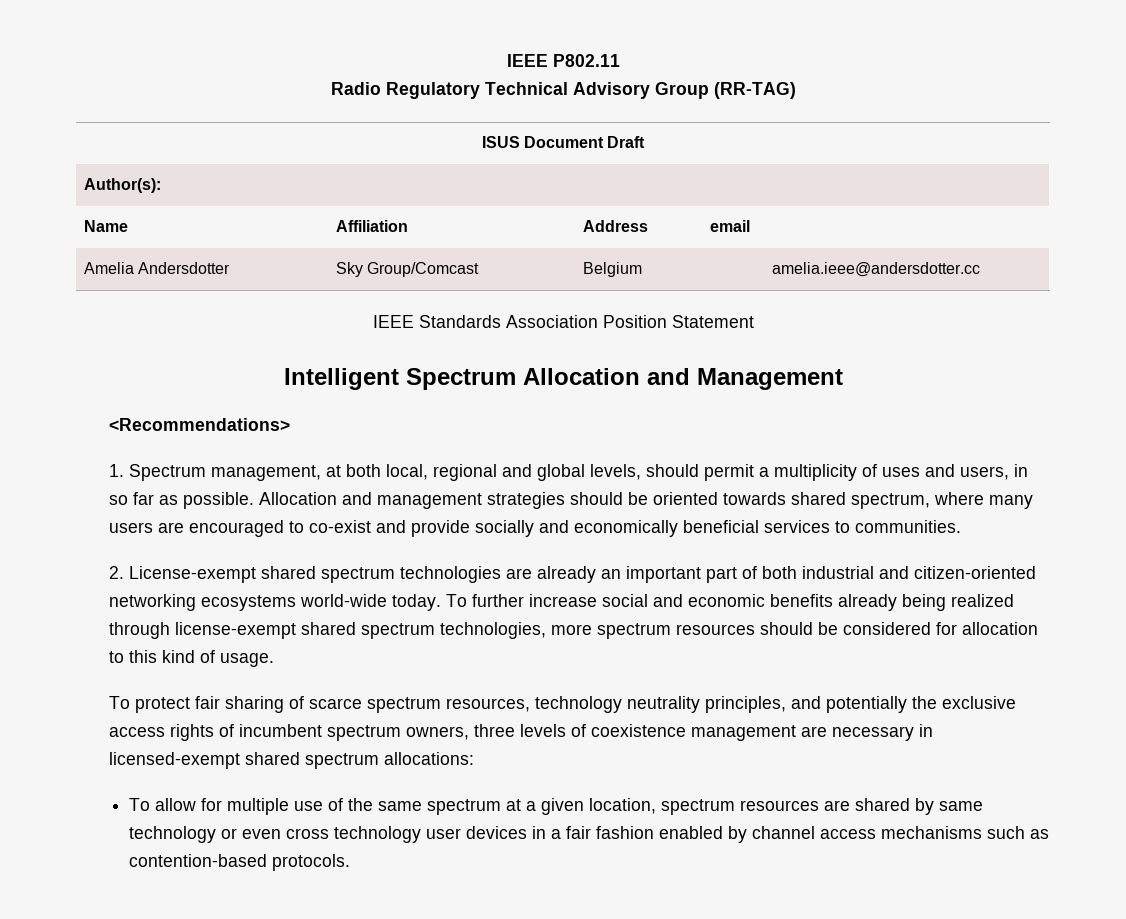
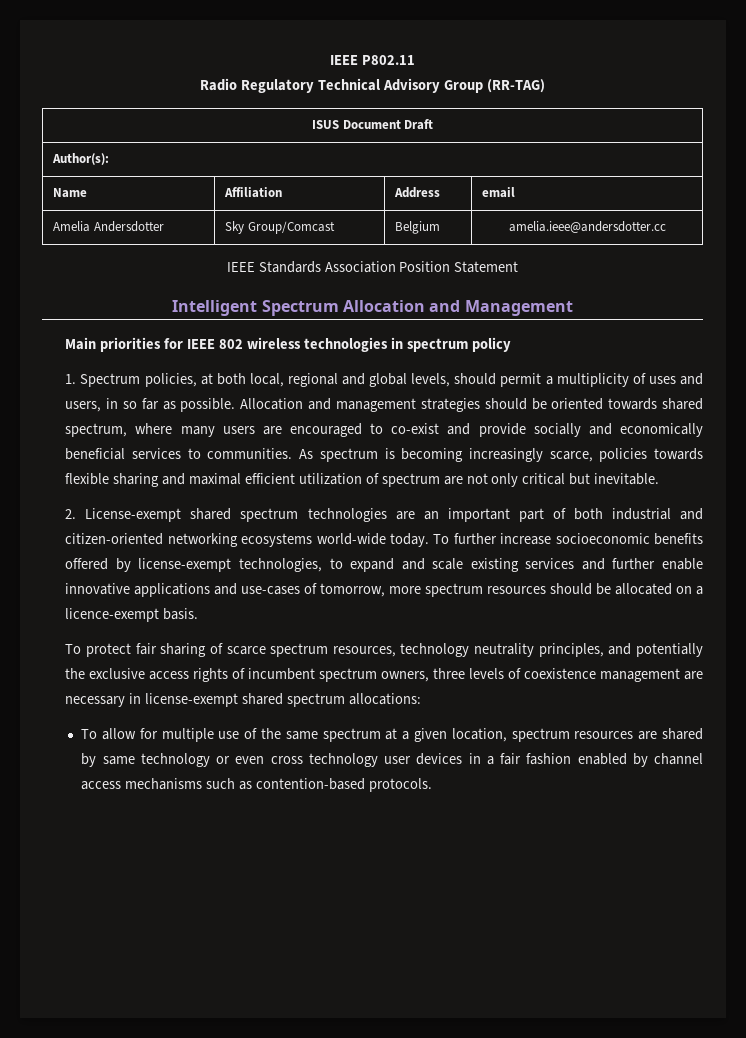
- <Recommendations>
+ Main priorities for IEEE 802 wireless technologies in spectrum policy
- 1. Spectrum management, at both local, regional and global levels, should permit a multiplicity of uses and users, in so far as possible.
+ 1. Spectrum policies, at both local, regional and global levels, should permit a multiplicity of uses and users, in so far as possible.
+ As spectrum is becoming increasingly scarce, policies towards flexible sharing and maximal efficient utilization of spectrum are not only critical but inevitable.
- 2. License-exempt shared spectrum technologies are already an important part of both industrial and citizen-oriented networking ecosystems world-wide today.
+ 2. License-exempt shared spectrum technologies are an important part of both industrial and citizen-oriented networking ecosystems world-wide today.
- To further increase social and economic benefits already being realized through license-exempt shared spectrum technologies, more spectrum resources should be considered for allocation to this kind of usage.
+ To further increase socioeconomic benefits offered by license-exempt technologies, to expand and scale existing services and further enable innovative applications and use-cases of tomorrow, more spectrum resources should be allocated on a licence-exempt basis.
- To protect fair sharing of scarce spectrum resources, technology neutrality principles, and potentially the exclusive access rights of incumbent spectrum owners, three levels of coexistence management are necessary in licensed-exempt shared spectrum allocations:
+ To protect fair sharing of scarce spectrum resources, technology neutrality principles, and potentially the exclusive access rights of incumbent spectrum owners, three levels of coexistence management are necessary in license-exempt shared spectrum allocations:

